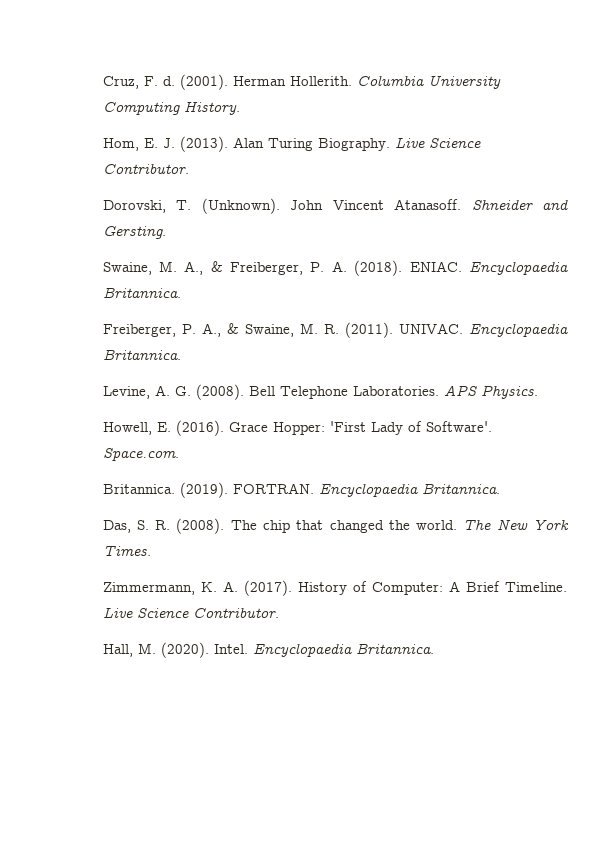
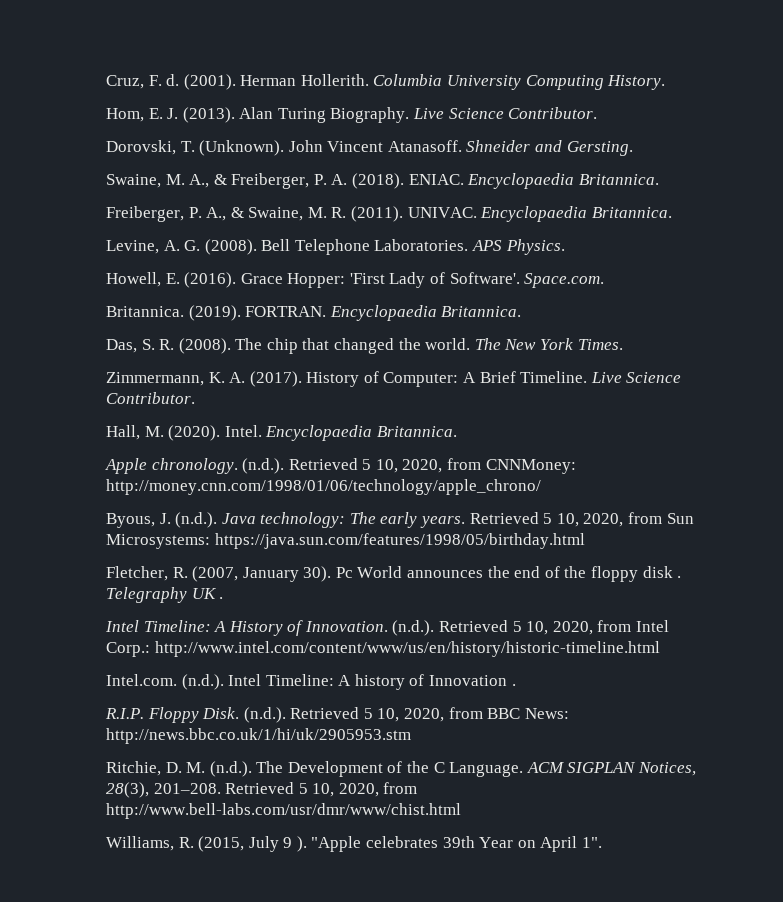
+ Apple chronology. (n.d.). Retrieved 5 10, 2020, from CNNMoney: http://money.cnn.com/1998/01/06/technology/apple_chrono/
+ Byous, J. (n.d.). Java technology: The early years. Retrieved 5 10, 2020, from Sun Microsystems: https://java.sun.com/features/1998/05/birthday.html
+ Fletcher, R. (2007, January 30). Pc World announces the end of the floppy disk . Telegraphy UK .
+ Intel Timeline: A History of Innovation. (n.d.). Retrieved 5 10, 2020, from Intel Corp.: http://www.intel.com/content/www/us/en/history/historic-timeline.html
+ Intel.com. (n.d.). Intel Timeline: A history of Innovation .
+ R.I.P. Floppy Disk. (n.d.). Retrieved 5 10, 2020, from BBC News: http://news.bbc.co.uk/1/hi/uk/2905953.stm
+ Ritchie, D. M. (n.d.). The Development of the C Language. ACM SIGPLAN Notices, 28(3), 201–208. Retrieved 5 10, 2020, from http://www.bell-labs.com/usr/dmr/www/chist.html
+ Williams, R. (2015, July 9 ). "Apple celebrates 39th Year on April 1".

